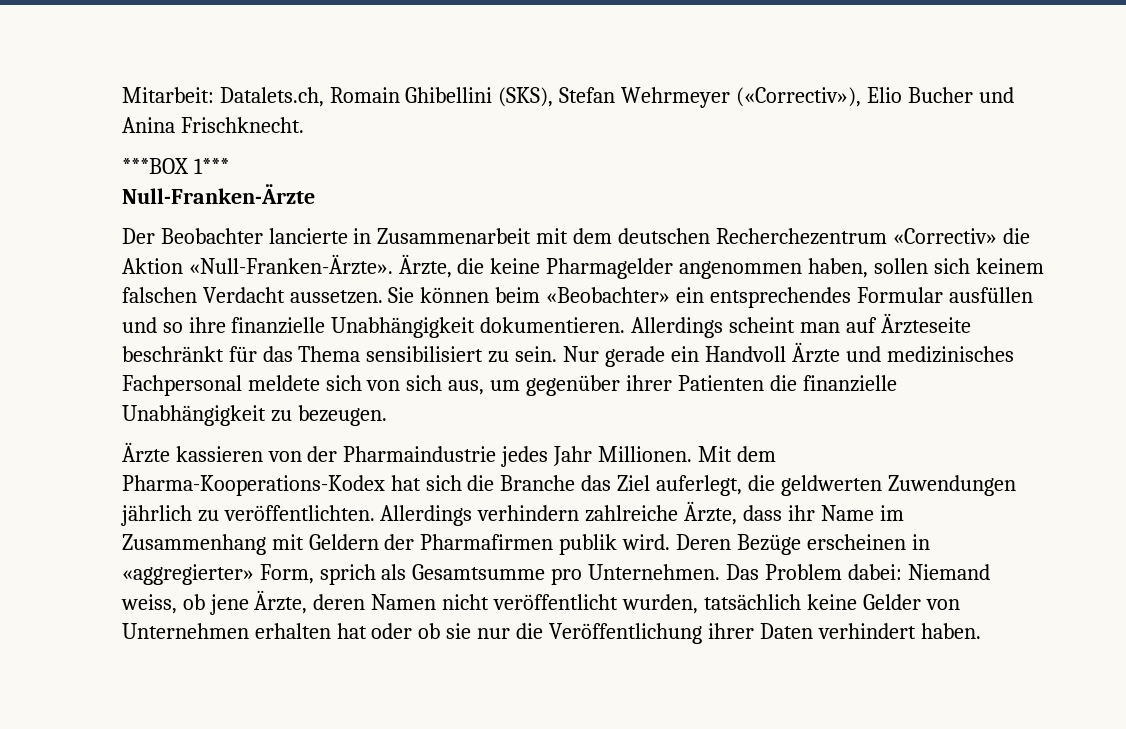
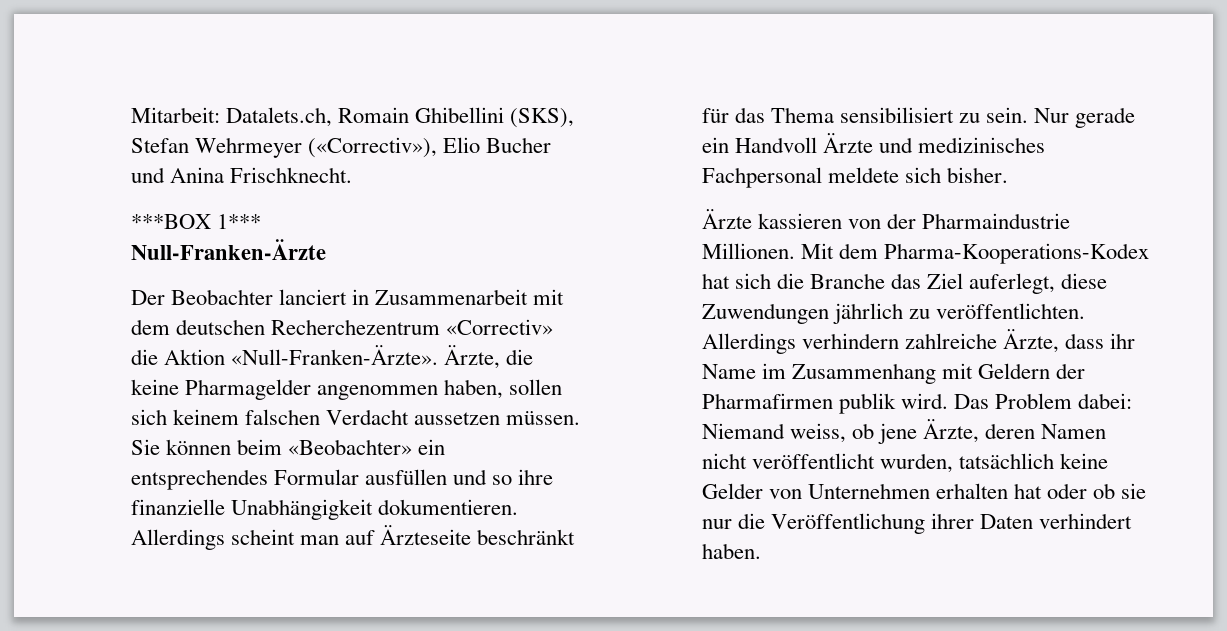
- Der Beobachter lancierte in Zusammenarbeit mit dem deutschen Recherchezentrum «Correctiv» die Aktion «Null-Franken-Ärzte».
+ Der Beobachter lanciert in Zusammenarbeit mit dem deutschen Recherchezentrum «Correctiv» die Aktion «Null-Franken-Ärzte».
- Ärzte, die keine Pharmagelder angenommen haben, sollen sich keinem falschen Verdacht aussetzen.
+ Ärzte, die keine Pharmagelder angenommen haben, sollen sich keinem falschen Verdacht aussetzen müssen.
- Nur gerade ein Handvoll Ärzte und medizinisches Fachpersonal meldete sich von sich aus, um gegenüber ihrer Patienten die finanzielle Unabhängigkeit zu bezeugen.
+ Nur gerade ein Handvoll Ärzte und medizinisches Fachpersonal meldete sich bisher.
- Ärzte kassieren von der Pharmaindustrie jedes Jahr Millionen.
+ Ärzte kassieren von der Pharmaindustrie Millionen.
- Mit dem Pharma-Kooperations-Kodex hat sich die Branche das Ziel auferlegt, die geldwerten Zuwendungen jährlich zu veröffentlichten.
+ Mit dem Pharma-Kooperations-Kodex hat sich die Branche das Ziel auferlegt, diese Zuwendungen jährlich zu veröffentlichten.
- Deren Bezüge erscheinen in «aggregierter» Form, sprich als Gesamtsumme pro Unternehmen.

